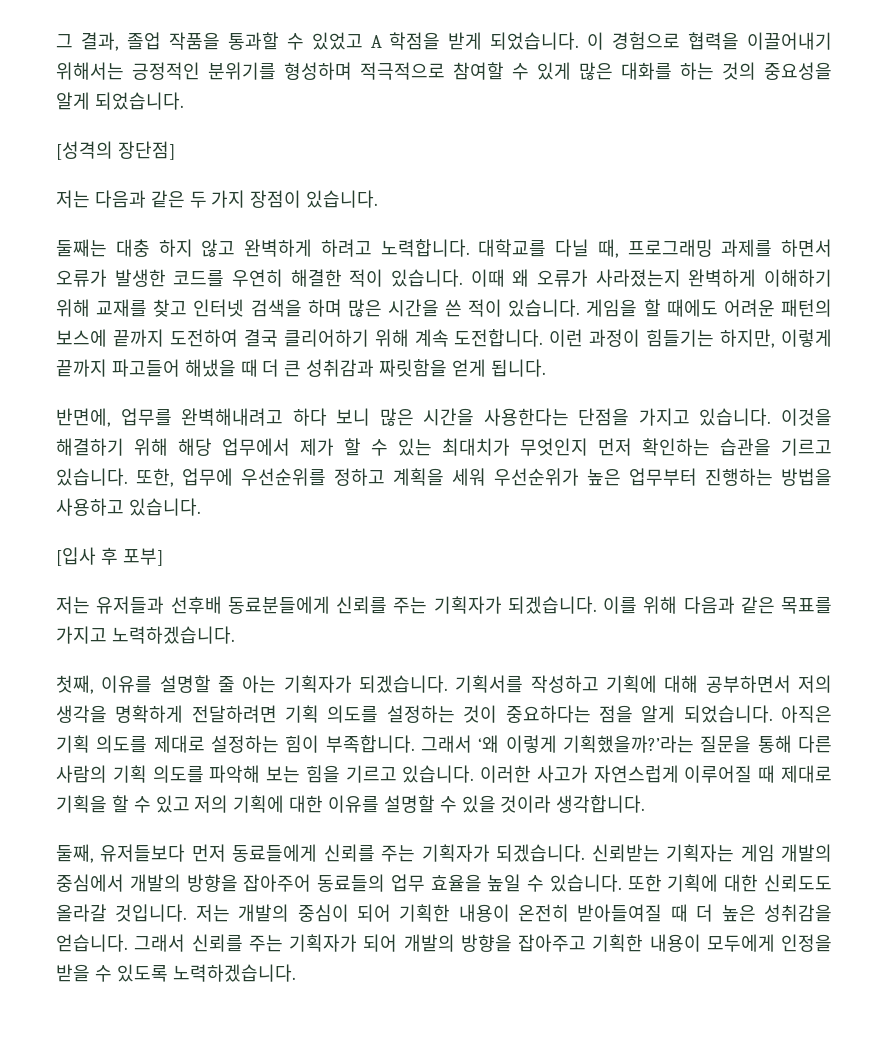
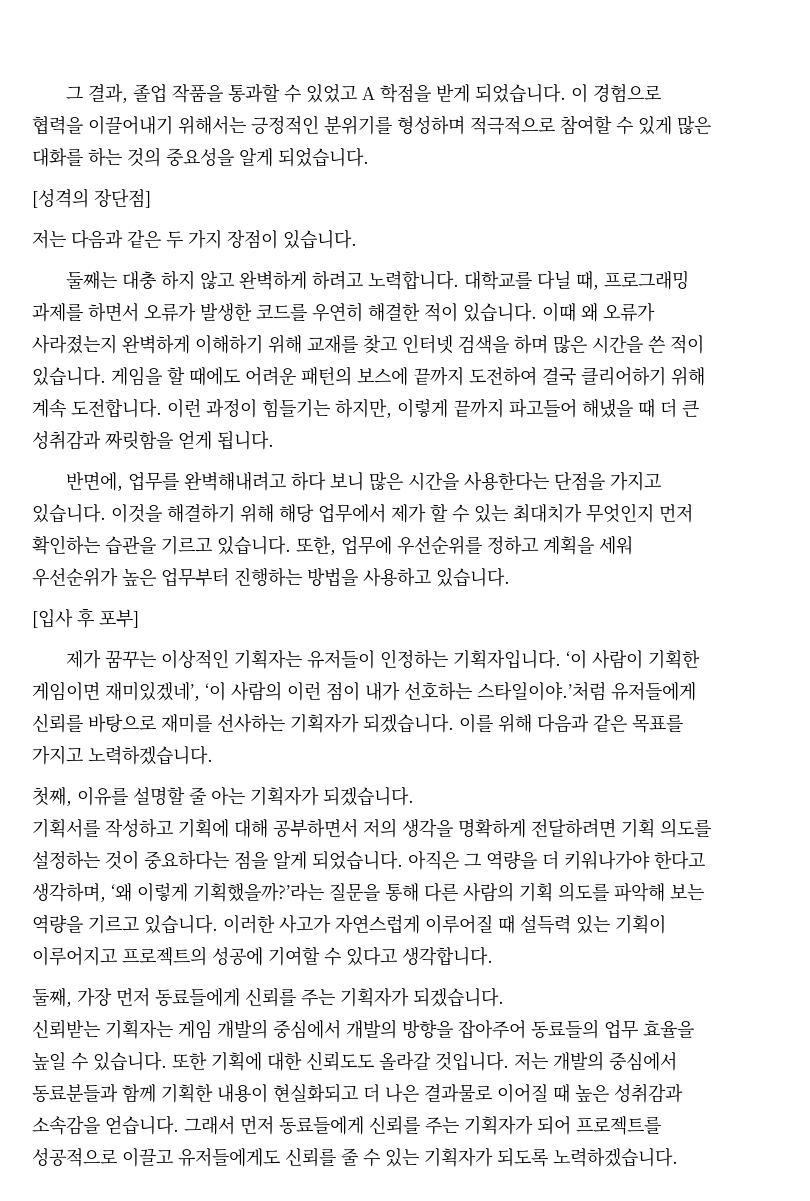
- 저는 유저들과 선후배 동료분들에게 신뢰를 주는 기획자가 되겠습니다.
+ 제가 꿈꾸는 이상적인 기획자는 유저들이 인정하는 기획자입니다. ‘이 사람이 기획한 게임이면 재미있겠네’, ‘이 사람의 이런 점이 내가 선호하는 스타일이야.’처럼 유저들에게 신뢰를 바탕으로 재미를 선사하는 기획자가 되겠습니다.
- 첫째, 이유를 설명할 줄 아는 기획자가 되겠습니다. 기획서를 작성하고 기획에 대해 공부하면서 저의 생각을 명확하게 전달하려면 기획 의도를 설정하는 것이 중요하다는 점을 알게 되었습니다.
+ 첫째, 이유를 설명할 줄 아는 기획자가 되겠습니다.
+ 기획서를 작성하고 기획에 대해 공부하면서 저의 생각을 명확하게 전달하려면 기획 의도를 설정하는 것이 중요하다는 점을 알게 되었습니다.
- 아직은 기획 의도를 제대로 설정하는 힘이 부족합니다. 그래서 ‘왜 이렇게 기획했을까?’라는 질문을 통해 다른 사람의 기획 의도를 파악해 보는 힘을 기르고 있습니다.
+ 아직은 그 역량을 더 키워나가야 한다고 생각하며, ‘왜 이렇게 기획했을까?’라는 질문을 통해 다른 사람의 기획 의도를 파악해 보는 역량을 기르고 있습니다.
- 이러한 사고가 자연스럽게 이루어질 때 제대로 기획을 할 수 있고 저의 기획에 대한 이유를 설명할 수 있을 것이라 생각합니다.
+ 이러한 사고가 자연스럽게 이루어질 때 설득력 있는 기획이 이루어지고 프로젝트의 성공에 기여할 수 있다고 생각합니다.
- 둘째, 유저들보다 먼저 동료들에게 신뢰를 주는 기획자가 되겠습니다. 신뢰받는 기획자는 게임 개발의 중심에서 개발의 방향을 잡아주어 동료들의 업무 효율을 높일 수 있습니다.
+ 둘째, 가장 먼저 동료들에게 신뢰를 주는 기획자가 되겠습니다.
+ 신뢰받는 기획자는 게임 개발의 중심에서 개발의 방향을 잡아주어 동료들의 업무 효율을 높일 수 있습니다.
- 저는 개발의 중심이 되어 기획한 내용이 온전히 받아들여질 때 더 높은 성취감을 얻습니다. 그래서 신뢰를 주는 기획자가 되어 개발의 방향을 잡아주고 기획한 내용이 모두에게 인정을 받을 수 있도록 노력하겠습니다.
+ 저는 개발의 중심에서 동료분들과 함께 기획한 내용이 현실화되고 더 나은 결과물로 이어질 때 높은 성취감과 소속감을 얻습니다. 그래서 먼저 동료들에게 신뢰를 주는 기획자가 되어 프로젝트를 성공적으로 이끌고 유저들에게도 신뢰를 줄 수 있는 기획자가 되도록 노력하겠습니다.

